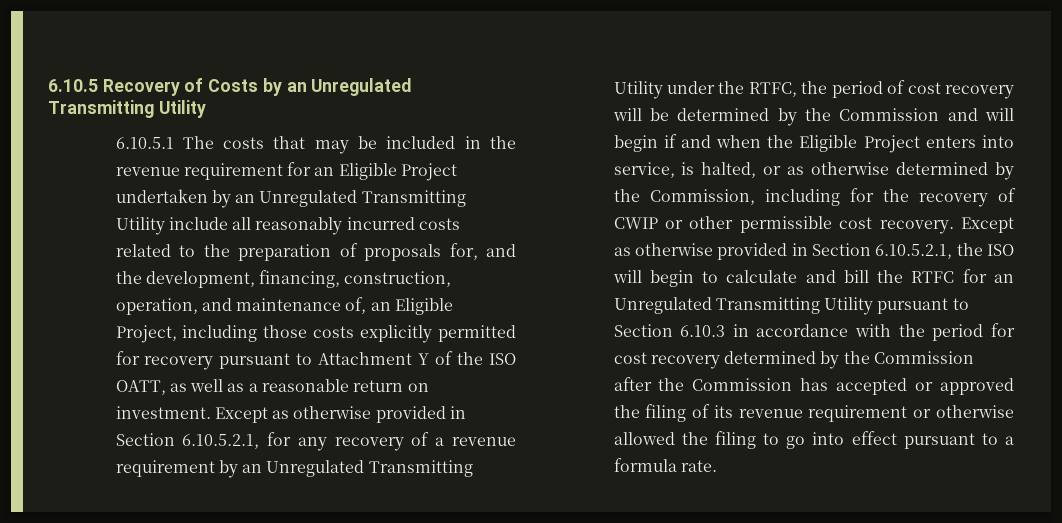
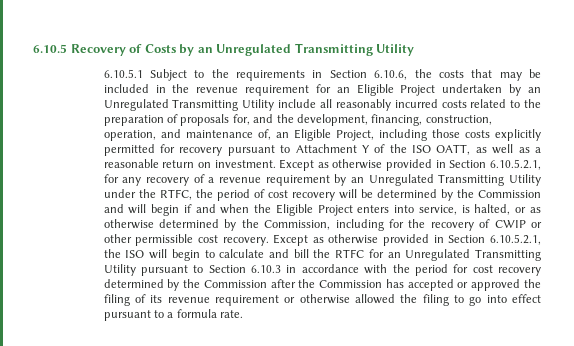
- 6.10.5.1 The costs that may be included in the revenue requirement for an Eligible Project undertaken by an Unregulated Transmitting Utility include all reasonably incurred costs related to the preparation of proposals for, and the development, financing, construction, operation, and maintenance of, an Eligible Project, including those costs explicitly permitted for recovery pursuant to Attachment Y of the ISO OATT, as well as a reasonable return on investment.
+ 6.10.5.1 Subject to the requirements in Section 6.10.6, the costs that may be included in the revenue requirement for an Eligible Project undertaken by an Unregulated Transmitting Utility include all reasonably incurred costs related to the preparation of proposals for, and the development, financing, construction, operation, and maintenance of, an Eligible Project, including those costs explicitly permitted for recovery pursuant to Attachment Y of the ISO OATT, as well as a reasonable return on investment.

